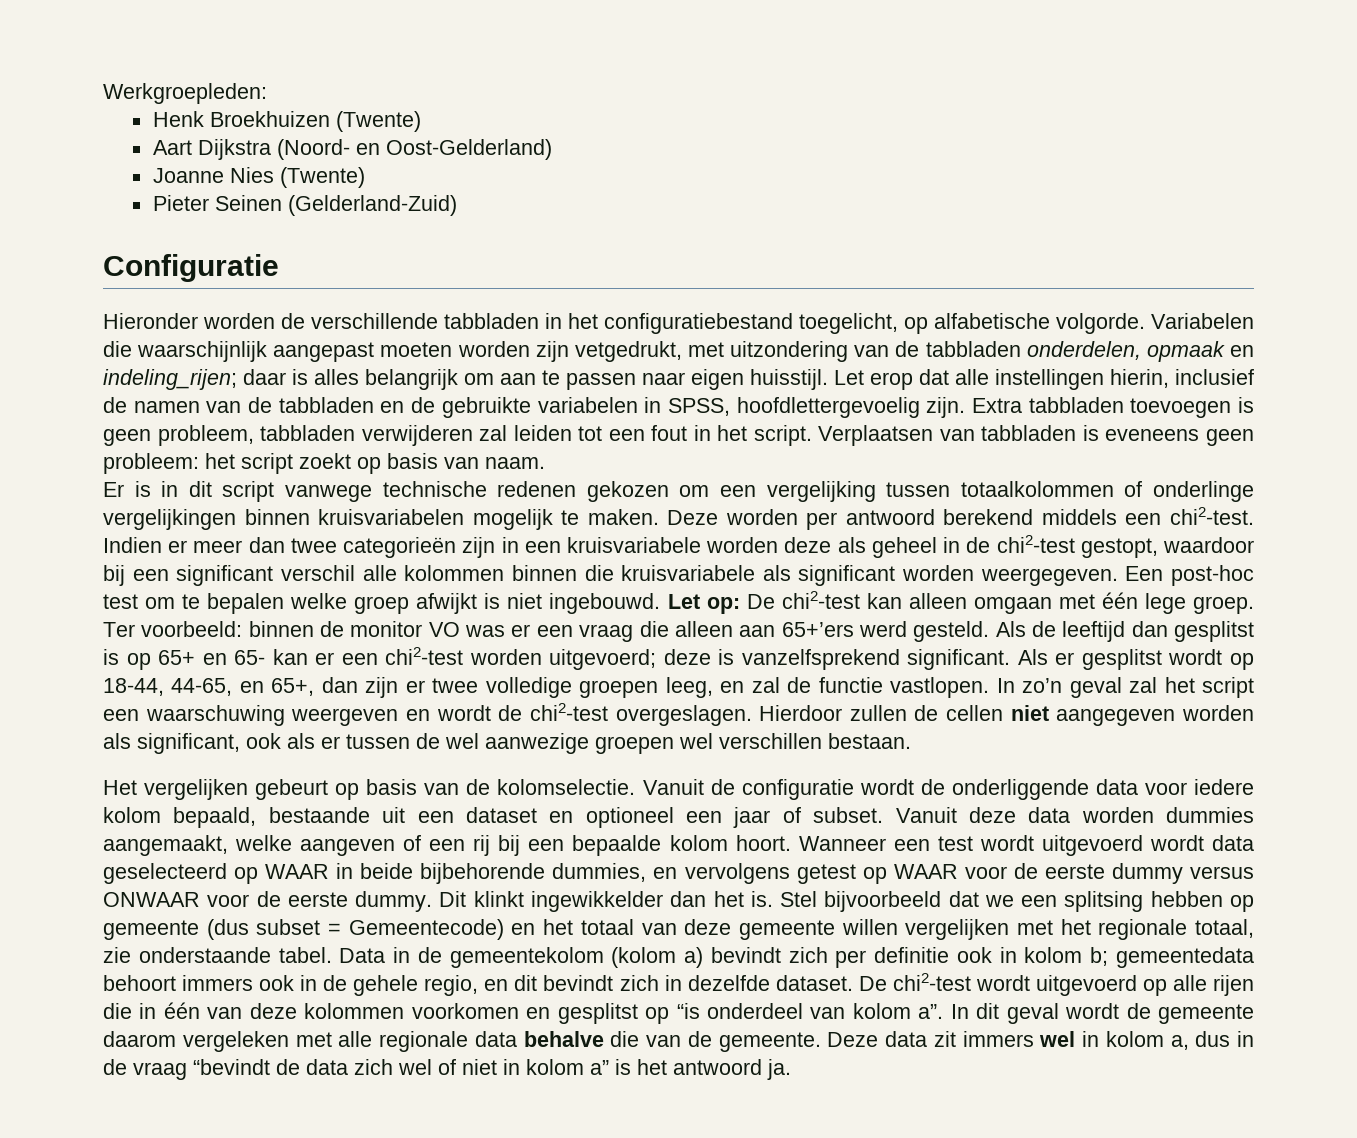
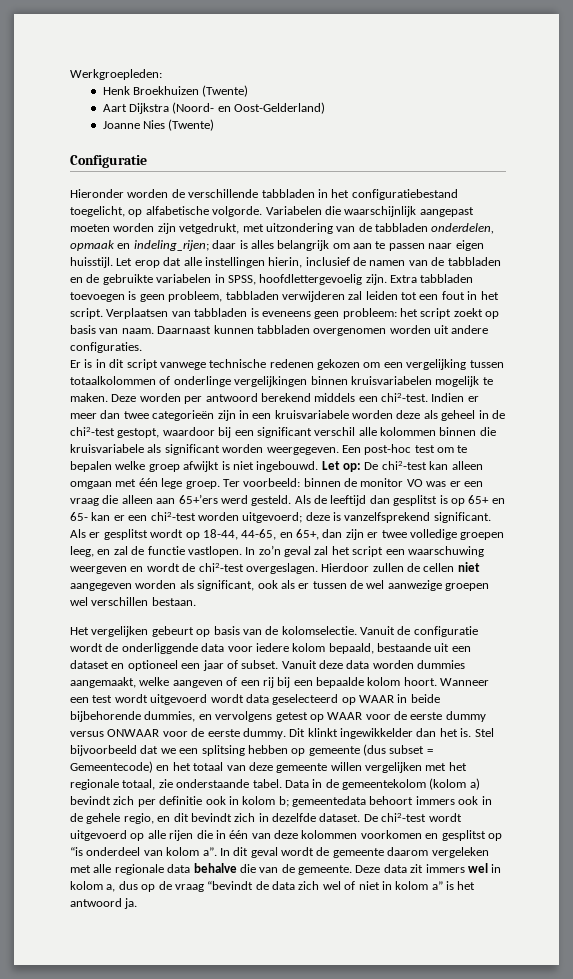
- Pieter Seinen (Gelderland-Zuid)
+ Daarnaast kunnen tabbladen overgenomen worden uit andere configuraties.
- Deze data zit immers wel in kolom a, dus in de vraag “bevindt de data zich wel of niet in kolom a” is het antwoord ja.
+ Deze data zit immers wel in kolom a, dus op de vraag “bevindt de data zich wel of niet in kolom a” is het antwoord ja.

